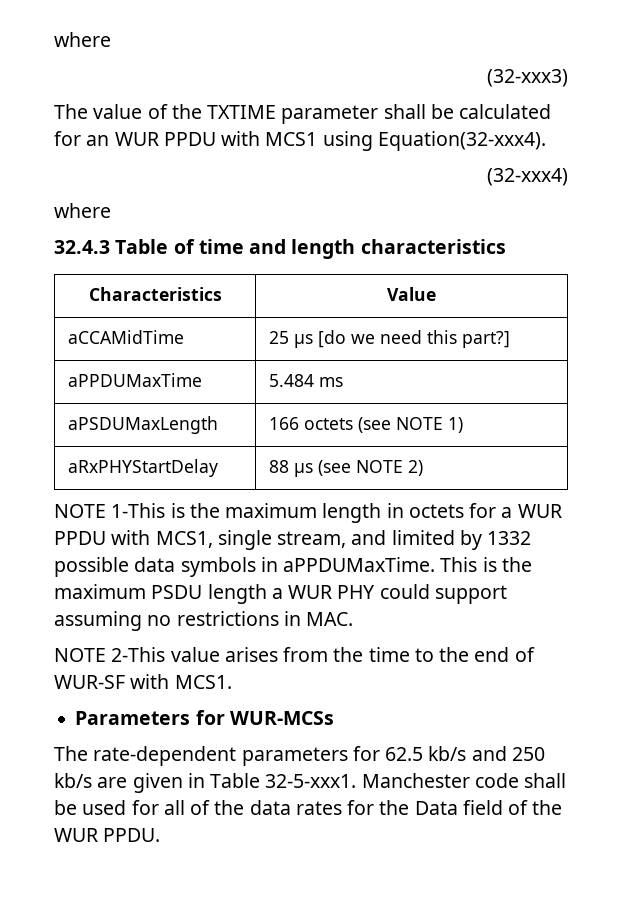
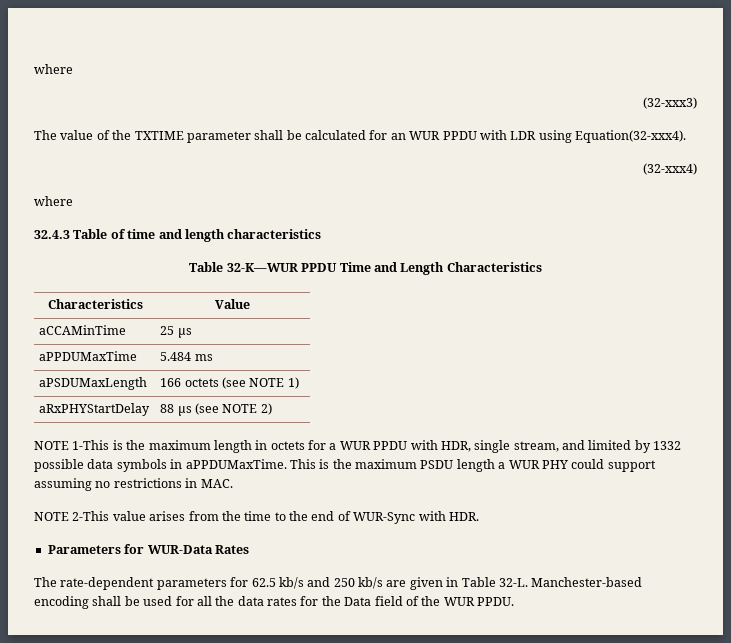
- The value of the TXTIME parameter shall be calculated for an WUR PPDU with MCS1 using Equation(32-xxx4).
+ The value of the TXTIME parameter shall be calculated for an WUR PPDU with LDR using Equation(32-xxx4).
+ Table 32-K—WUR PPDU Time and Length Characteristics
- aCCAMidTime | 25 µs [do we need this part?]
+ aCCAMinTime | 25 µs
- NOTE 1-This is the maximum length in octets for a WUR PPDU with MCS1, single stream, and limited by 1332 possible data symbols in aPPDUMaxTime.
+ NOTE 1-This is the maximum length in octets for a WUR PPDU with HDR, single stream, and limited by 1332 possible data symbols in aPPDUMaxTime.
- NOTE 2-This value arises from the time to the end of WUR-SF with MCS1.
+ NOTE 2-This value arises from the time to the end of WUR-Sync with HDR.
- Parameters for WUR-MCSs
+ Parameters for WUR-Data Rates
- The rate-dependent parameters for 62.5 kb/s and 250 kb/s are given in Table 32-5-xxx1. Manchester code shall be used for all of the data rates for the Data field of the WUR PPDU.
+ The rate-dependent parameters for 62.5 kb/s and 250 kb/s are given in Table 32-L. Manchester-based encoding shall be used for all the data rates for the Data field of the WUR PPDU.

